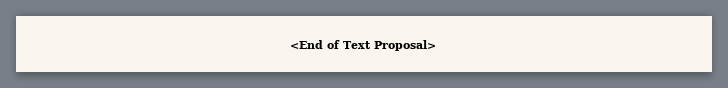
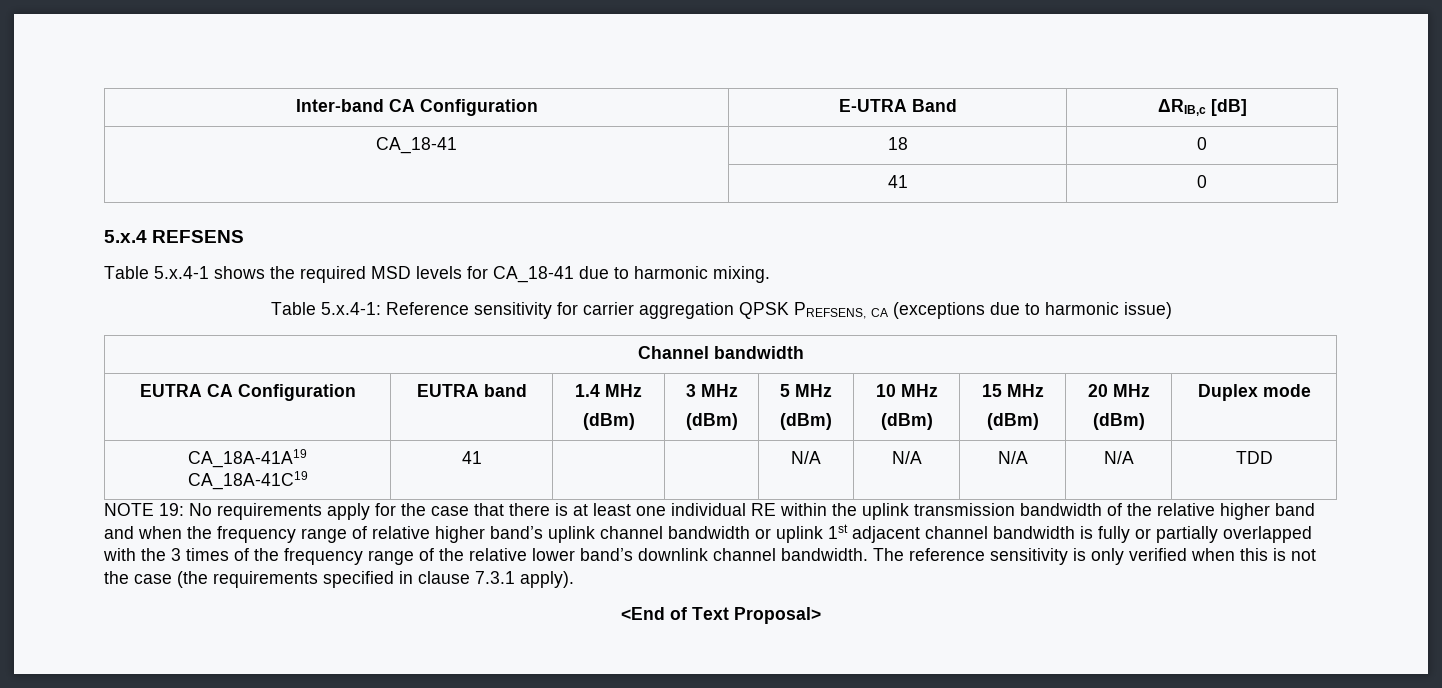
+ Inter-band CA Configuration | E-UTRA Band | ΔRIB,c [dB]
+ CA_18-41 | 18 | 0
+ | 41 | 0
+ 5.x.4 REFSENS
+ Table 5.x.4-1 shows the required MSD levels for CA_18-41 due to harmonic mixing.
+ Table 5.x.4-1: Reference sensitivity for carrier aggregation QPSK PREFSENS, CA (exceptions due to harmonic issue)
+ Channel bandwidth
+ EUTRA CA Configuration | EUTRA band | 1.4 MHz
+ (dBm) | 3 MHz
+ (dBm) | 5 MHz
+ (dBm) | 10 MHz
+ (dBm) | 15 MHz
+ (dBm) | 20 MHz
+ (dBm) | Duplex mode
+ CA_18A-41A19
+ CA_18A-41C19 | 41 | | | N/A | N/A | N/A | N/A | TDD
+ NOTE 19: No requirements apply for the case that there is at least one individual RE within the uplink transmission bandwidth of the relative higher band and when the frequency range of relative higher band’s uplink channel bandwidth or uplink 1st adjacent channel bandwidth is fully or partially overlapped with the 3 times of the frequency range of the relative lower band’s downlink channel bandwidth. The reference sensitivity is only verified when this is not the case (the requirements specified in clause 7.3.1 apply).

